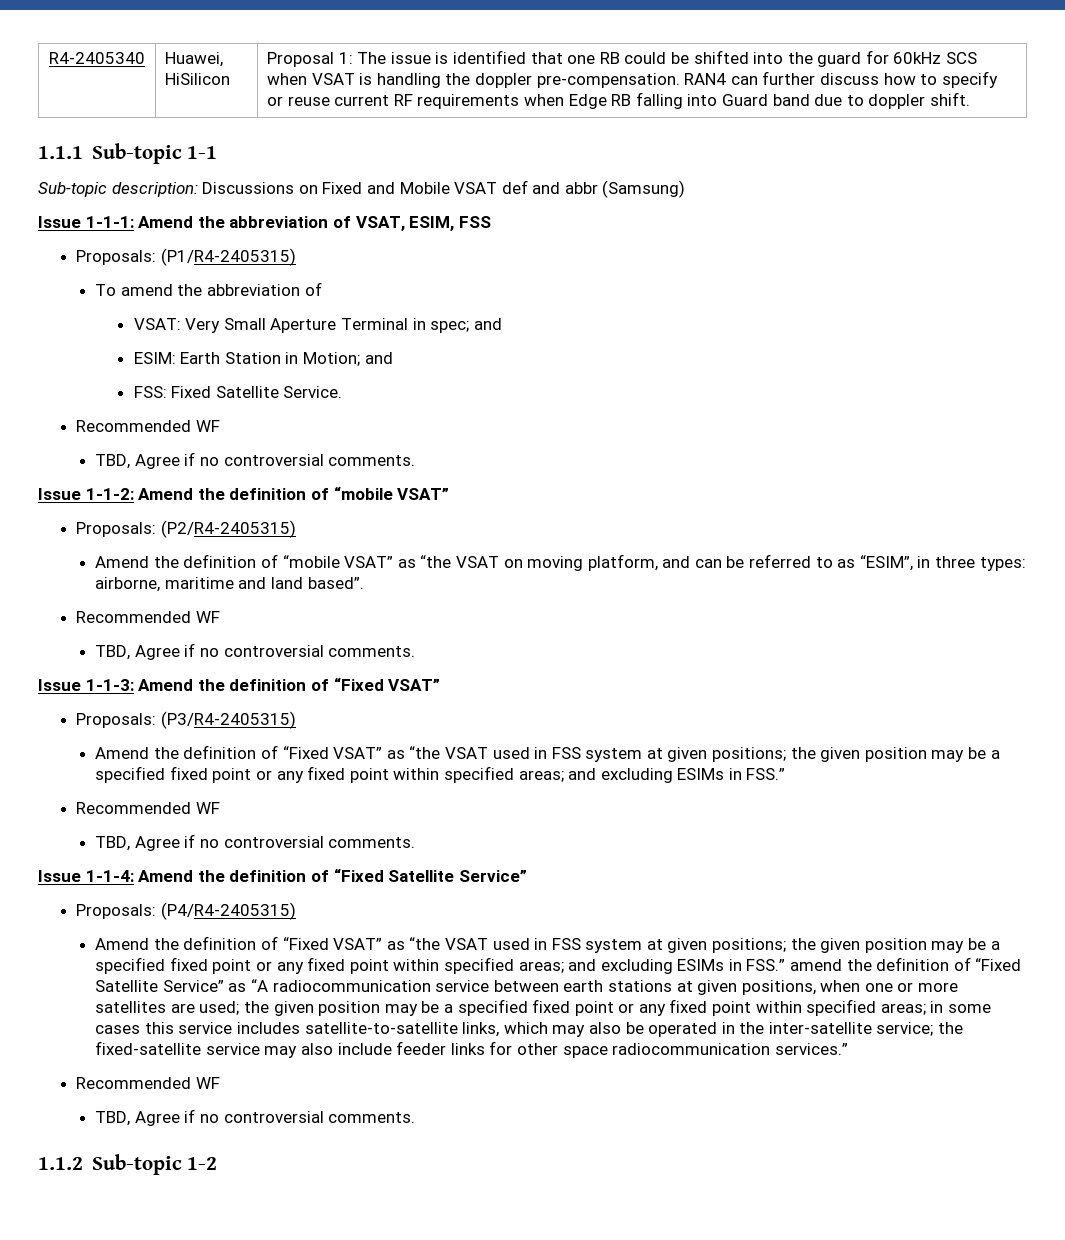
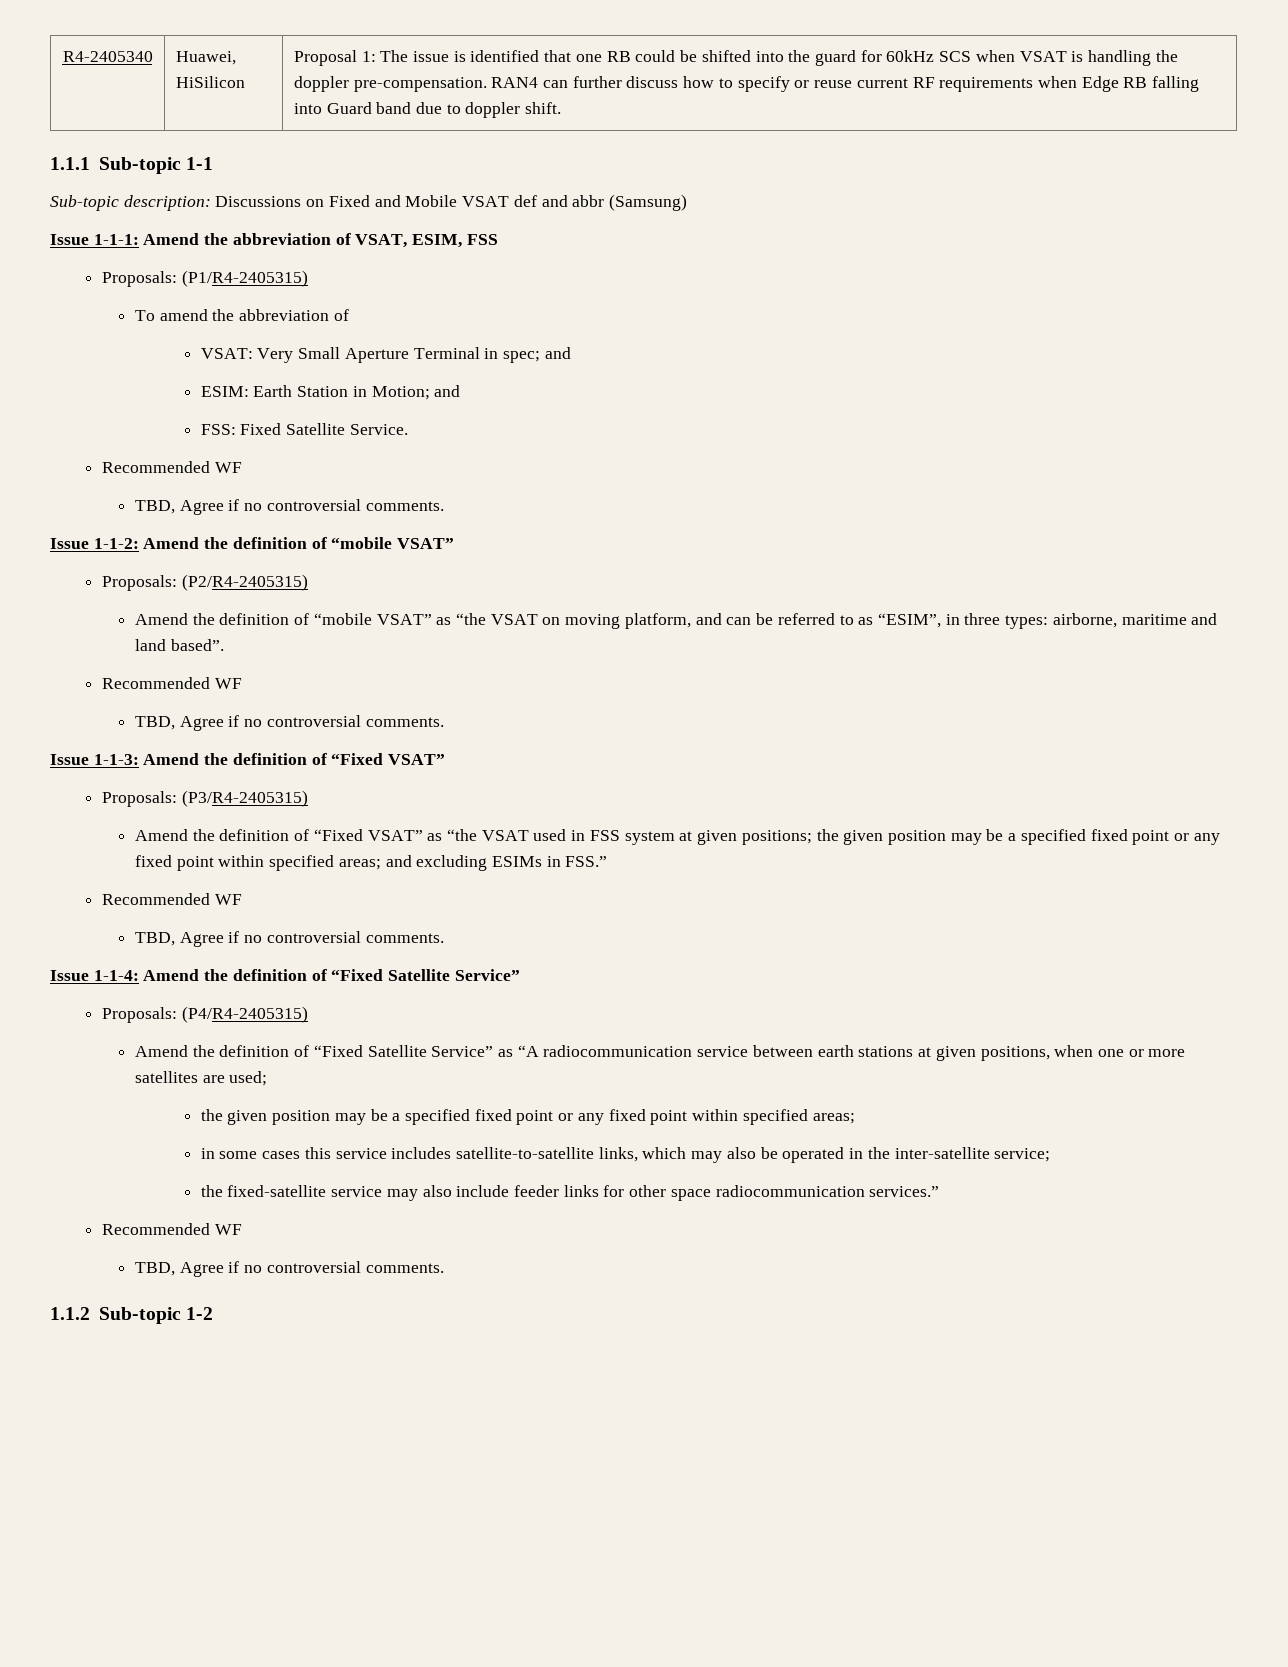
- Amend the definition of “Fixed VSAT” as “the VSAT used in FSS system at given positions; the given position may be a specified fixed point or any fixed point within specified areas; and excluding ESIMs in FSS.” amend the definition of “Fixed Satellite Service” as “A radiocommunication service between earth stations at given positions, when one or more satellites are used; the given position may be a specified fixed point or any fixed point within specified areas; in some cases this service includes satellite-to-satellite links, which may also be operated in the inter-satellite service; the fixed-satellite service may also include feeder links for other space radiocommunication services.”
+ Amend the definition of “Fixed Satellite Service” as “A radiocommunication service between earth stations at given positions, when one or more satellites are used;
+ the given position may be a specified fixed point or any fixed point within specified areas;
+ in some cases this service includes satellite-to-satellite links, which may also be operated in the inter-satellite service;
+ the fixed-satellite service may also include feeder links for other space radiocommunication services.”

